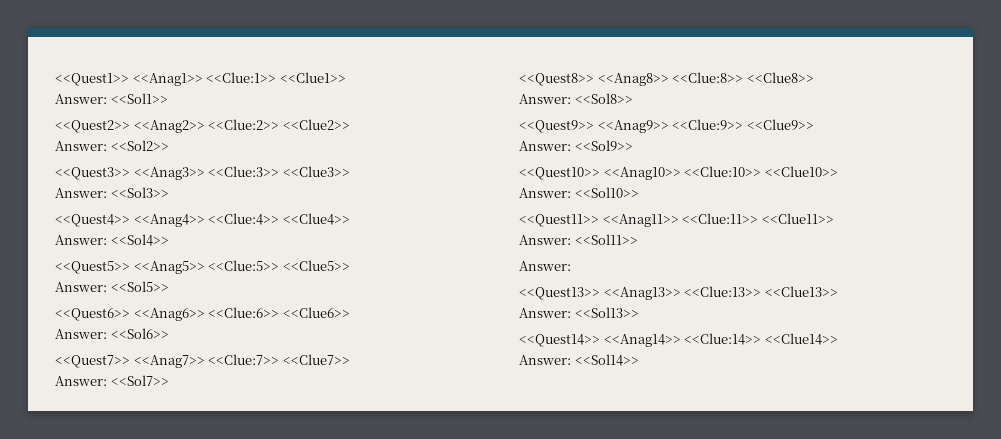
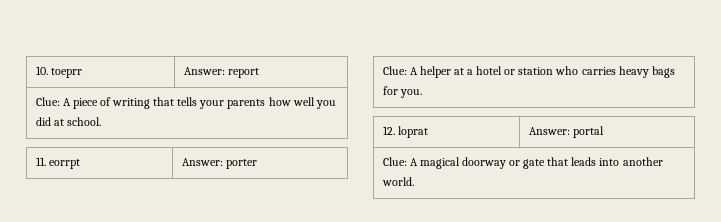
- <<Quest1>> <<Anag1>> <<Clue:1>> <<Clue1>>
- Answer: <<Sol1>>
- <<Quest2>> <<Anag2>> <<Clue:2>> <<Clue2>>
- Answer: <<Sol2>>
- <<Quest3>> <<Anag3>> <<Clue:3>> <<Clue3>>
- Answer: <<Sol3>>
- <<Quest4>> <<Anag4>> <<Clue:4>> <<Clue4>>
- Answer: <<Sol4>>
- <<Quest5>> <<Anag5>> <<Clue:5>> <<Clue5>>
- Answer: <<Sol5>>
- <<Quest6>> <<Anag6>> <<Clue:6>> <<Clue6>>
- Answer: <<Sol6>>
- <<Quest7>> <<Anag7>> <<Clue:7>> <<Clue7>>
- Answer: <<Sol7>>
- <<Quest8>> <<Anag8>> <<Clue:8>> <<Clue8>>
- Answer: <<Sol8>>
- <<Quest9>> <<Anag9>> <<Clue:9>> <<Clue9>>
- Answer: <<Sol9>>
- <<Quest10>> <<Anag10>> <<Clue:10>> <<Clue10>>
- Answer: <<Sol10>>
- <<Quest11>> <<Anag11>> <<Clue:11>> <<Clue11>>
- Answer: <<Sol11>>
- Answer:
- <<Quest13>> <<Anag13>> <<Clue:13>> <<Clue13>>
- Answer: <<Sol13>>
- <<Quest14>> <<Anag14>> <<Clue:14>> <<Clue14>>
- Answer: <<Sol14>>
+ 10. toeprr | Answer: report
+ Clue: A piece of writing that tells your parents how well you did at school.
+ 11. eorrpt | Answer: porter
+ Clue: A helper at a hotel or station who carries heavy bags for you.
+ 12. loprat | Answer: portal
+ Clue: A magical doorway or gate that leads into another world.

